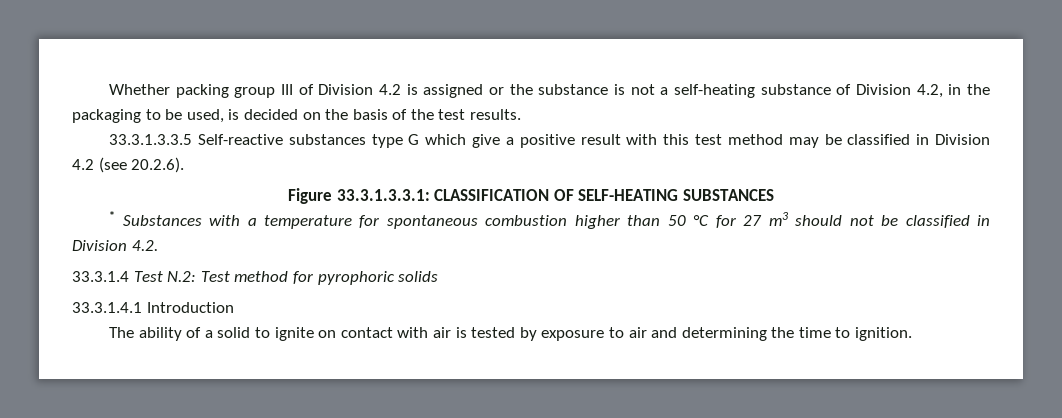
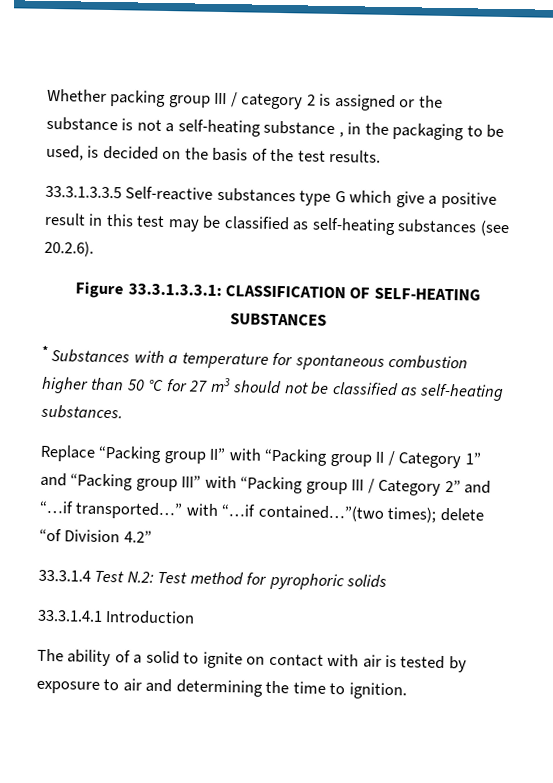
- Whether packing group III of Division 4.2 is assigned or the substance is not a self-heating substance of Division 4.2, in the packaging to be used, is decided on the basis of the test results.
+ Whether packing group III / category 2 is assigned or the substance is not a self-heating substance , in the packaging to be used, is decided on the basis of the test results.
- 33.3.1.3.3.5 Self-reactive substances type G which give a positive result with this test method may be classified in Division 4.2 (see 20.2.6).
+ 33.3.1.3.3.5 Self-reactive substances type G which give a positive result in this test may be classified as self-heating substances (see 20.2.6).
- * Substances with a temperature for spontaneous combustion higher than 50 °C for 27 m3 should not be classified in Division 4.2.
+ * Substances with a temperature for spontaneous combustion higher than 50 °C for 27 m3 should not be classified as self-heating substances.
+ Replace “Packing group II” with “Packing group II / Category 1” and “Packing group III” with “Packing group III / Category 2” and “…if transported…” with “…if contained…”(two times); delete “of Division 4.2”

